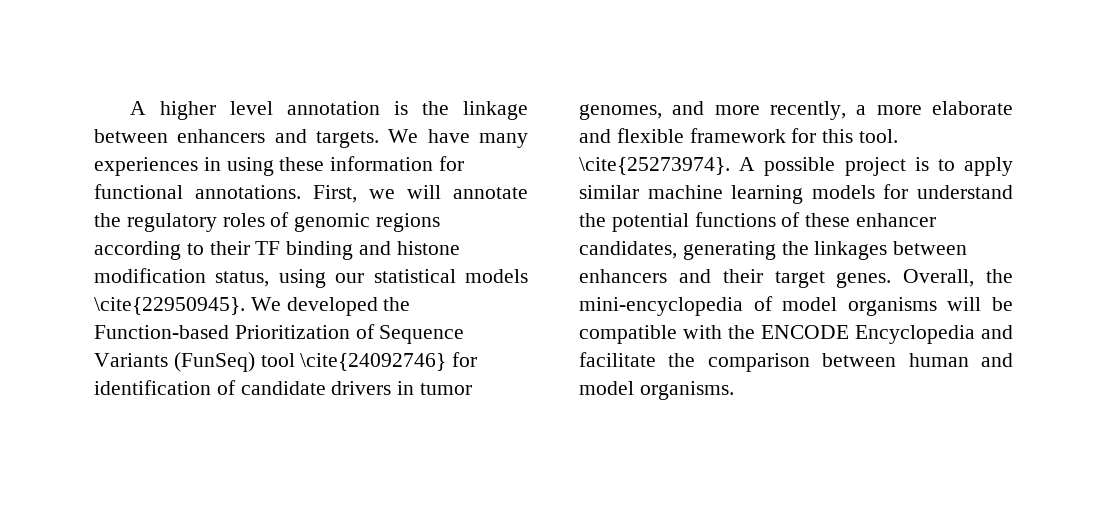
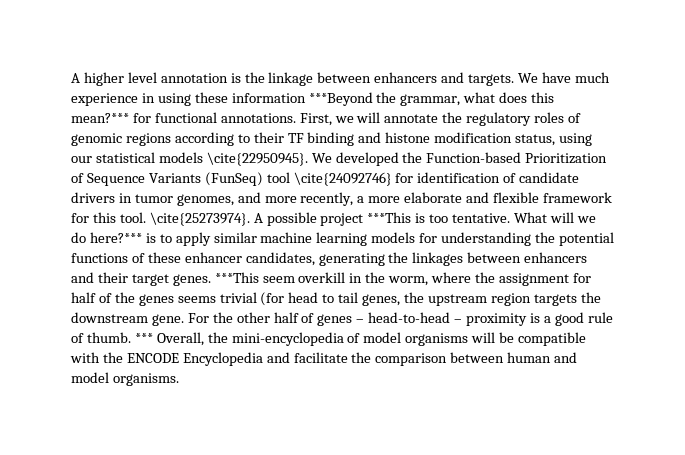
- We have many experiences in using these information for functional annotations.
+ We have much experience in using these information ***Beyond the grammar, what does this mean?*** for functional annotations.
- A possible project is to apply similar machine learning models for understand the potential functions of these enhancer candidates, generating the linkages between enhancers and their target genes.
+ A possible project ***This is too tentative. What will we do here?*** is to apply similar machine learning models for understanding the potential functions of these enhancer candidates, generating the linkages between enhancers and their target genes.
- Overall, the mini-encyclopedia of model organisms will be compatible with the ENCODE Encyclopedia and facilitate the comparison between human and model organisms.
+ ***This seem overkill in the worm, where the assignment for half of the genes seems trivial (for head to tail genes, the upstream region targets the downstream gene. For the other half of genes – head-to-head – proximity is a good rule of thumb. *** Overall, the mini-encyclopedia of model organisms will be compatible with the ENCODE Encyclopedia and facilitate the comparison between human and model organisms.

